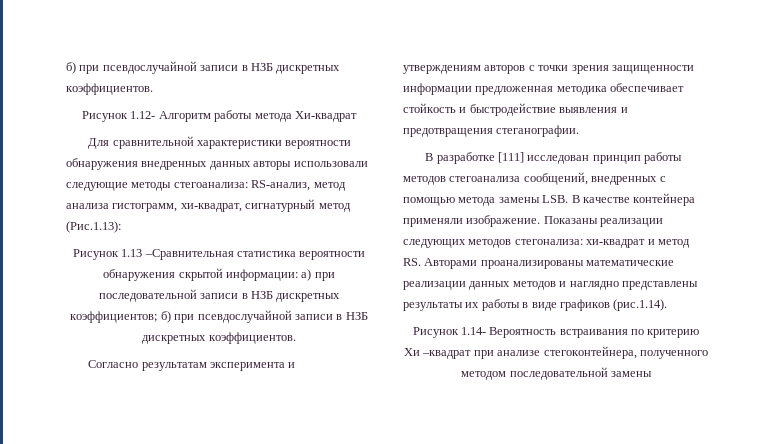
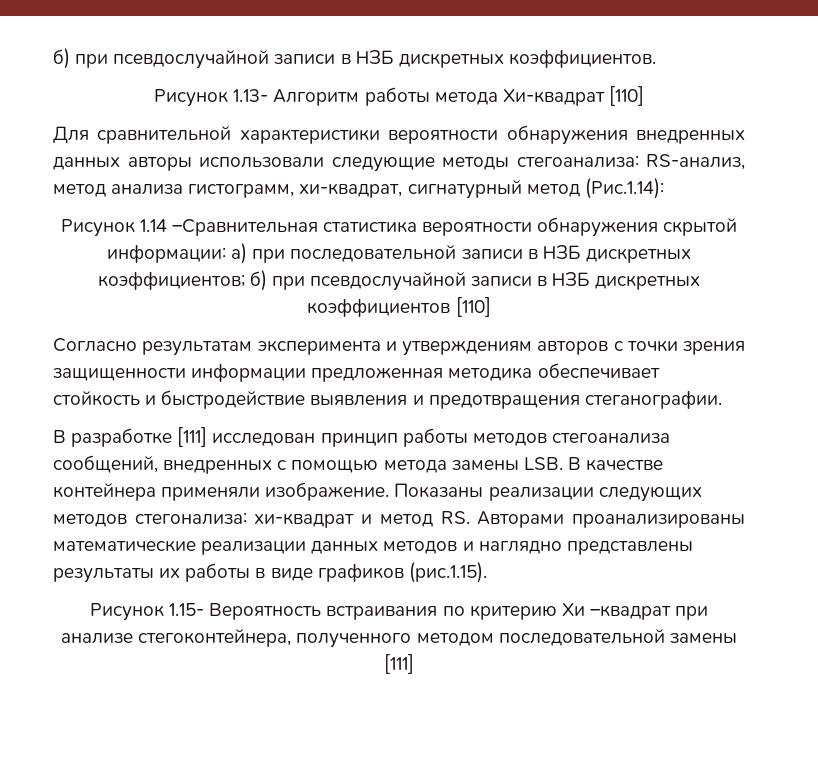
- Рисунок 1.12- Алгоритм работы метода Хи-квадрат
+ Рисунок 1.13- Алгоритм работы метода Хи-квадрат [110]
- Для сравнительной характеристики вероятности обнаружения внедренных данных авторы использовали следующие методы стегоанализа: RS-анализ, метод анализа гистограмм, хи-квадрат, сигнатурный метод (Рис.1.13):
- Рисунок 1.13 –Сравнительная статистика вероятности обнаружения скрытой информации: а) при последовательной записи в НЗБ дискретных коэффициентов; б) при псевдослучайной записи в НЗБ дискретных коэффициентов.
+ Для сравнительной характеристики вероятности обнаружения внедренных данных авторы использовали следующие методы стегоанализа: RS-анализ, метод анализа гистограмм, хи-квадрат, сигнатурный метод (Рис.1.14):
+ Рисунок 1.14 –Сравнительная статистика вероятности обнаружения скрытой информации: а) при последовательной записи в НЗБ дискретных коэффициентов; б) при псевдослучайной записи в НЗБ дискретных коэффициентов [110]
- Показаны реализации следующих методов стегонализа: хи-квадрат и метод RS. Авторами проанализированы математические реализации данных методов и наглядно представлены результаты их работы в виде графиков (рис.1.14).
- Рисунок 1.14- Вероятность встраивания по критерию Хи –квадрат при анализе стегоконтейнера, полученного методом последовательной замены
+ Показаны реализации следующих методов стегонализа: хи-квадрат и метод RS. Авторами проанализированы математические реализации данных методов и наглядно представлены результаты их работы в виде графиков (рис.1.15).
+ Рисунок 1.15- Вероятность встраивания по критерию Хи –квадрат при анализе стегоконтейнера, полученного методом последовательной замены [111]

